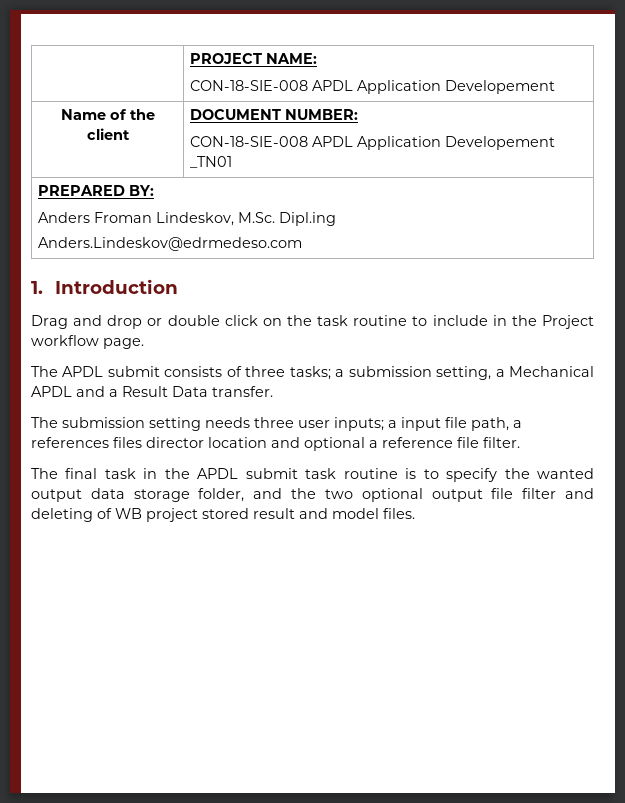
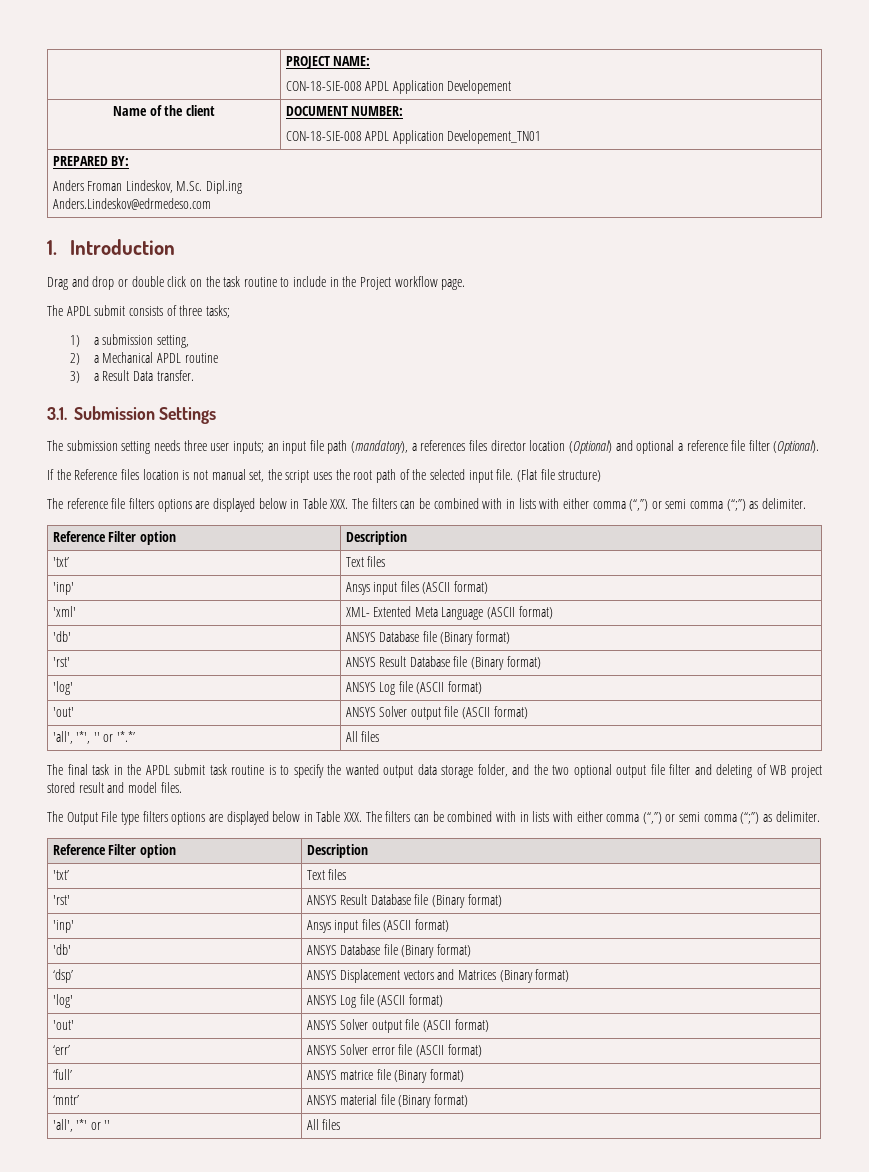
  Name of the client | DOCUMENT NUMBER:
- CON-18-SIE-008 APDL Application Developement _TN01
+ CON-18-SIE-008 APDL Application Developement_TN01
- The APDL submit consists of three tasks; a submission setting, a Mechanical APDL and a Result Data transfer.
+ The APDL submit consists of three tasks;
+ 1) a submission setting,
+ 2) a Mechanical APDL routine
+ 3) a Result Data transfer.
+ 3.1. Submission Settings
- The submission setting needs three user inputs; a input file path, a references files director location and optional a reference file filter.
+ The submission setting needs three user inputs; an input file path (mandatory), a references files director location (Optional) and optional a reference file filter (Optional).
+ If the Reference files location is not manual set, the script uses the root path of the selected input file. (Flat file structure)
+ The reference file filters options are displayed below in Table XXX. The filters can be combined with in lists with either comma (“,”) or semi comma (“;”) as delimiter.
+ Reference Filter option | Description
+ 'txt’ | Text files
+ 'inp' | Ansys input files (ASCII format)
+ 'xml' | XML- Extented Meta Language (ASCII format)
+ 'db' | ANSYS Database file (Binary format)
+ 'rst' | ANSYS Result Database file (Binary format)
+ 'log' | ANSYS Log file (ASCII format)
+ 'out' | ANSYS Solver output file (ASCII format)
+ 'all', '*', '' or '*.*’ | All files
+ The Output File type filters options are displayed below in Table XXX. The filters can be combined with in lists with either comma (“,”) or semi comma (“;”) as delimiter.
+ Reference Filter option | Description
+ 'txt’ | Text files
+ 'rst' | ANSYS Result Database file (Binary format)
+ 'inp' | Ansys input files (ASCII format)
+ 'db' | ANSYS Database file (Binary format)
+ ‘dsp’ | ANSYS Displacement vectors and Matrices (Binary format)
+ 'log' | ANSYS Log file (ASCII format)
+ 'out' | ANSYS Solver output file (ASCII format)
+ ‘err’ | ANSYS Solver error file (ASCII format)
+ ‘full’ | ANSYS matrice file (Binary format)
+ ‘mntr’ | ANSYS material file (Binary format)
+ 'all', '*' or '' | All files

